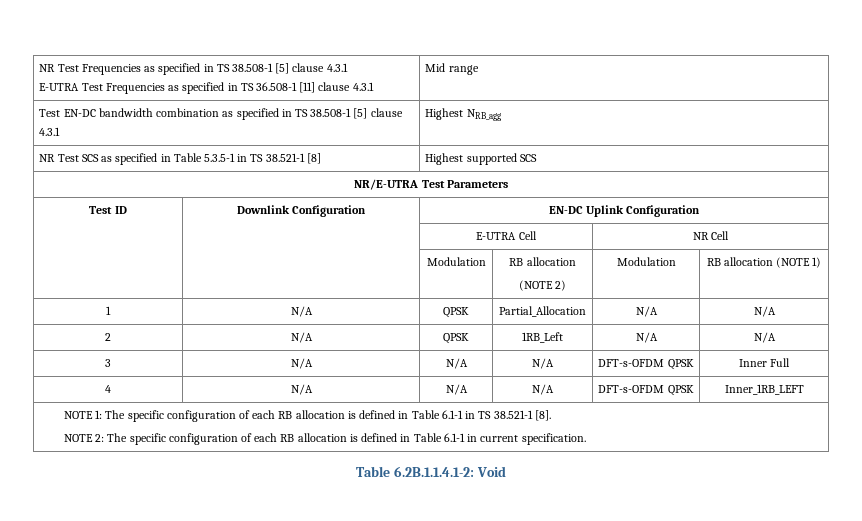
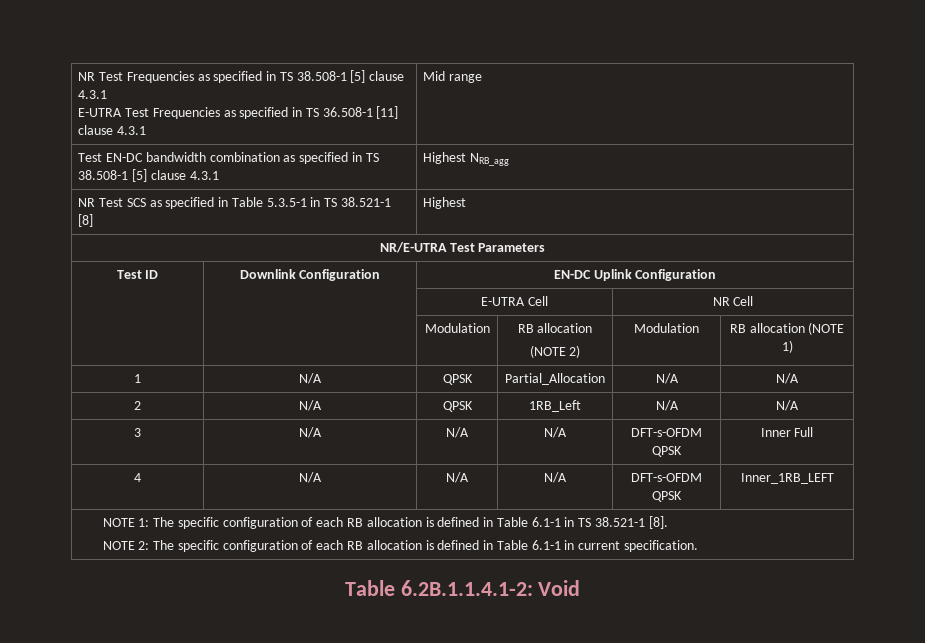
- NR Test SCS as specified in Table 5.3.5-1 in TS 38.521-1 [8] | Highest supported SCS
+ NR Test SCS as specified in Table 5.3.5-1 in TS 38.521-1 [8] | Highest

